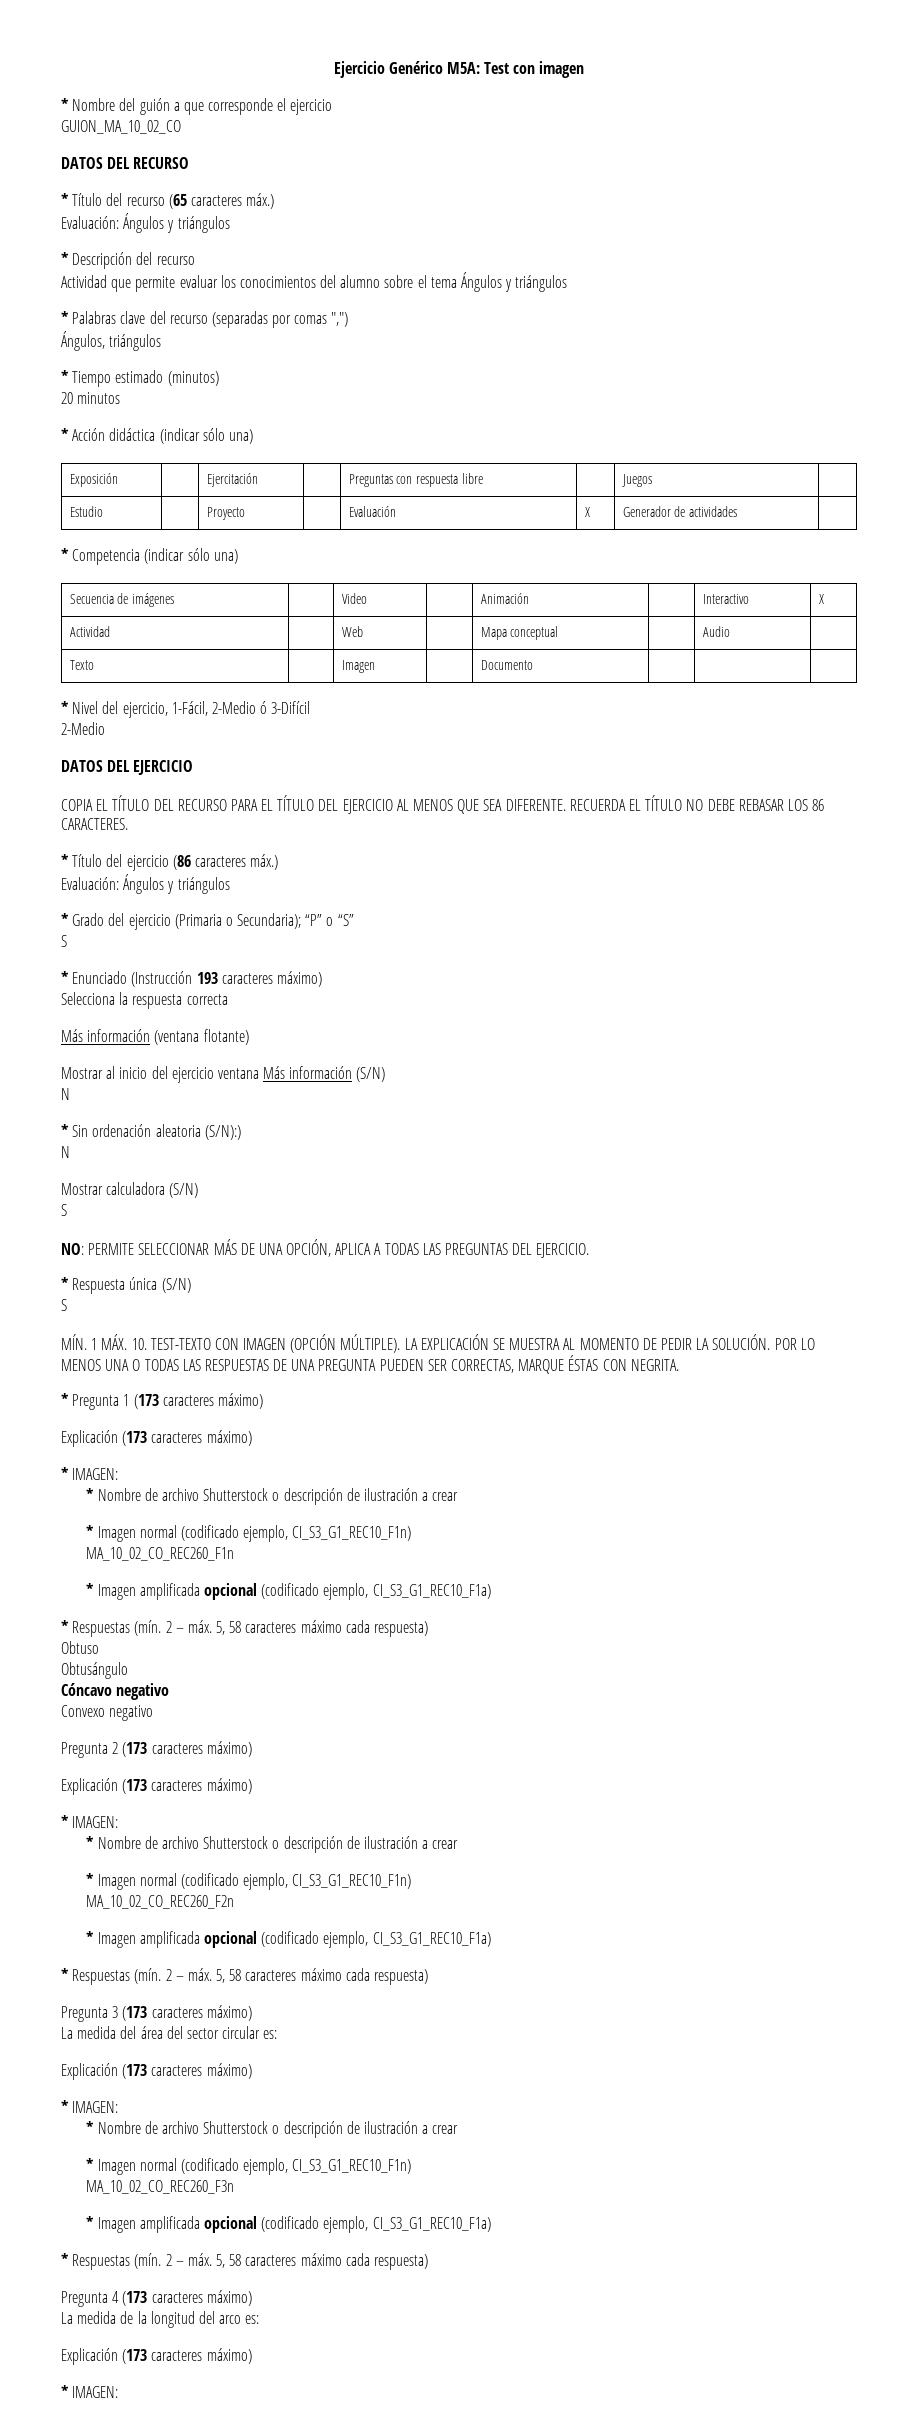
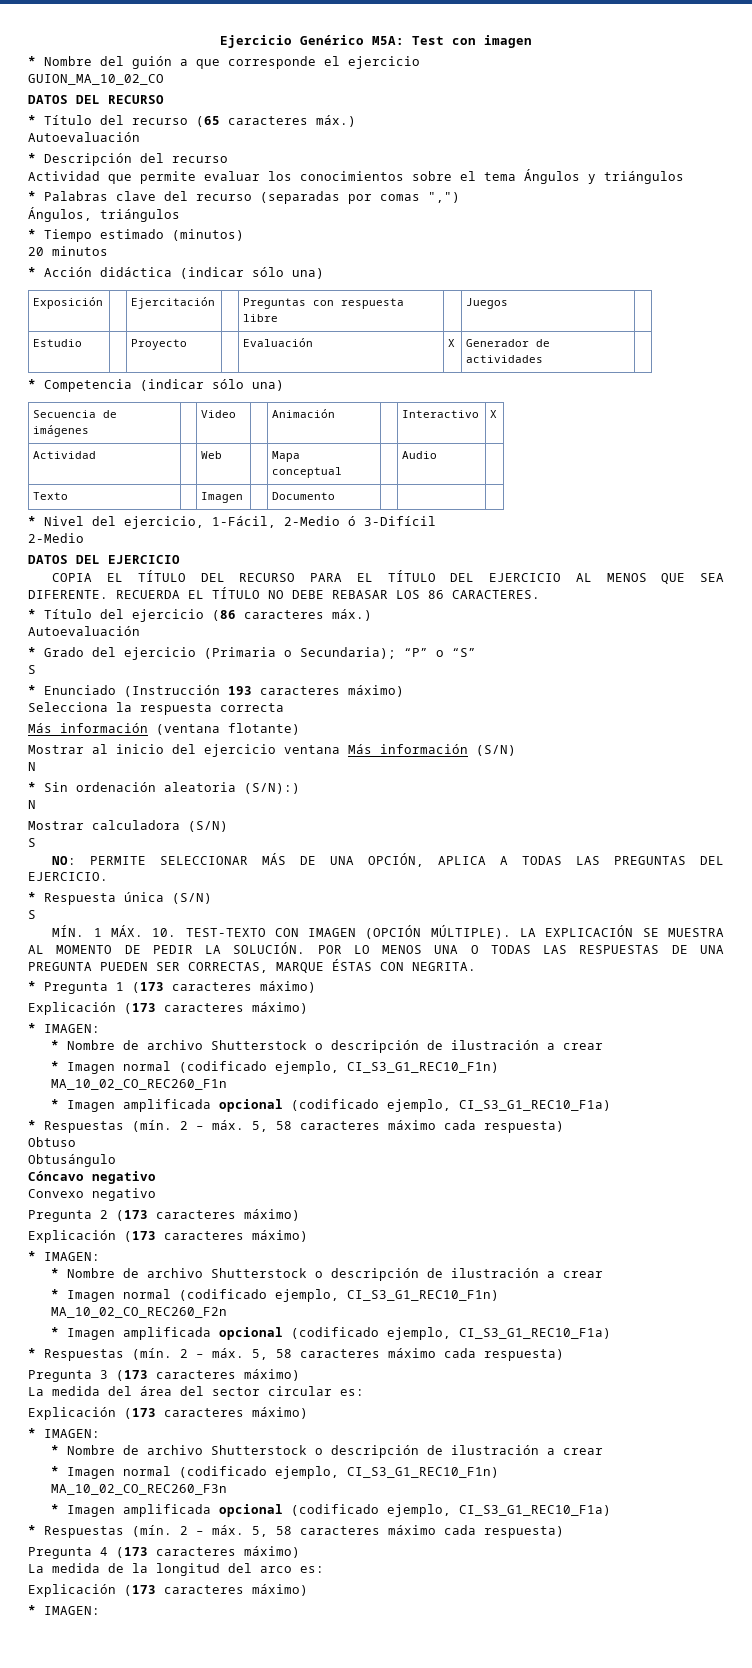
  * Título del recurso (65 caracteres máx.)
- Evaluación: Ángulos y triángulos
+ Autoevaluación
- Actividad que permite evaluar los conocimientos del alumno sobre el tema Ángulos y triángulos
+ Actividad que permite evaluar los conocimientos sobre el tema Ángulos y triángulos
  * Título del ejercicio (86 caracteres máx.)
- Evaluación: Ángulos y triángulos
+ Autoevaluación

